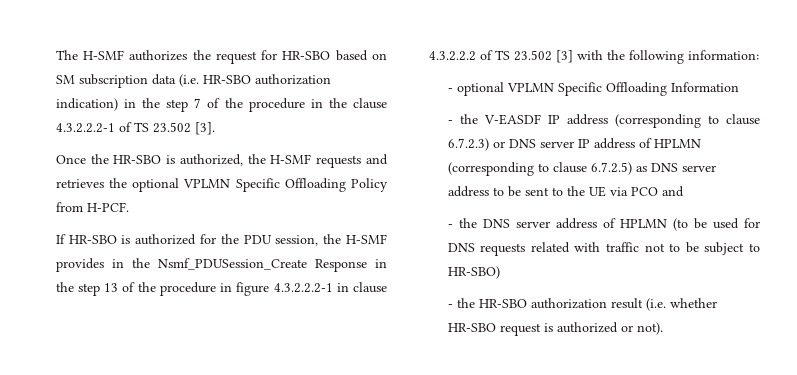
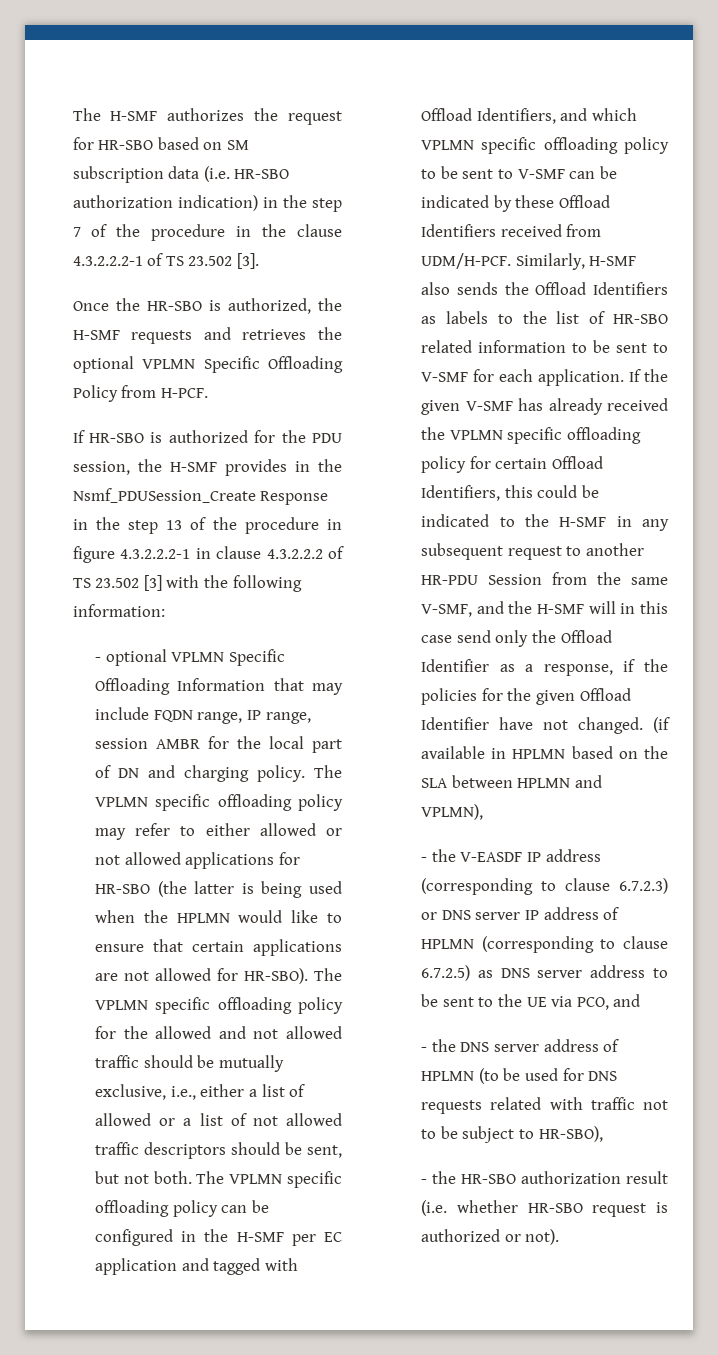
- - optional VPLMN Specific Offloading Information
+ - optional VPLMN Specific Offloading Information that may include FQDN range, IP range, session AMBR for the local part of DN and charging policy. The VPLMN specific offloading policy may refer to either allowed or not allowed applications for HR-SBO (the latter is being used when the HPLMN would like to ensure that certain applications are not allowed for HR-SBO). The VPLMN specific offloading policy for the allowed and not allowed traffic should be mutually exclusive, i.e., either a list of allowed or a list of not allowed traffic descriptors should be sent, but not both. The VPLMN specific offloading policy can be configured in the H-SMF per EC application and tagged with Offload Identifiers, and which VPLMN specific offloading policy to be sent to V-SMF can be indicated by these Offload Identifiers received from UDM/H-PCF. Similarly, H-SMF also sends the Offload Identifiers as labels to the list of HR-SBO related information to be sent to V-SMF for each application. If the given V-SMF has already received the VPLMN specific offloading policy for certain Offload Identifiers, this could be indicated to the H-SMF in any subsequent request to another HR-PDU Session from the same V-SMF, and the H-SMF will in this case send only the Offload Identifier as a response, if the policies for the given Offload Identifier have not changed. (if available in HPLMN based on the SLA between HPLMN and VPLMN),
- - the V-EASDF IP address (corresponding to clause 6.7.2.3) or DNS server IP address of HPLMN (corresponding to clause 6.7.2.5) as DNS server address to be sent to the UE via PCO and
+ - the V-EASDF IP address (corresponding to clause 6.7.2.3) or DNS server IP address of HPLMN (corresponding to clause 6.7.2.5) as DNS server address to be sent to the UE via PCO, and
- - the DNS server address of HPLMN (to be used for DNS requests related with traffic not to be subject to HR-SBO)
+ - the DNS server address of HPLMN (to be used for DNS requests related with traffic not to be subject to HR-SBO),

